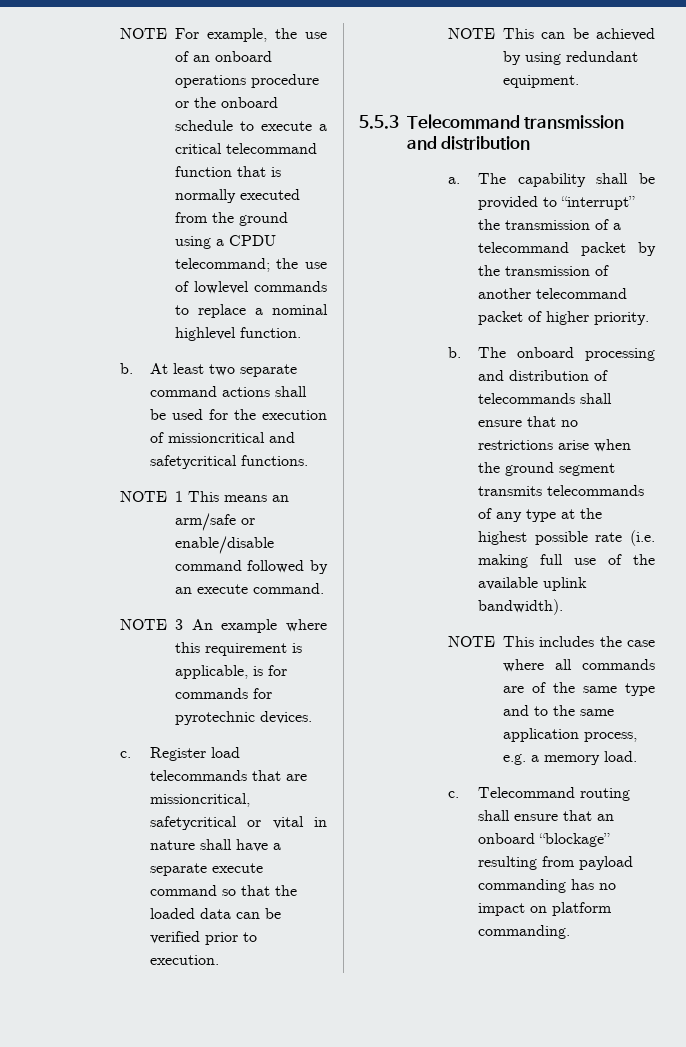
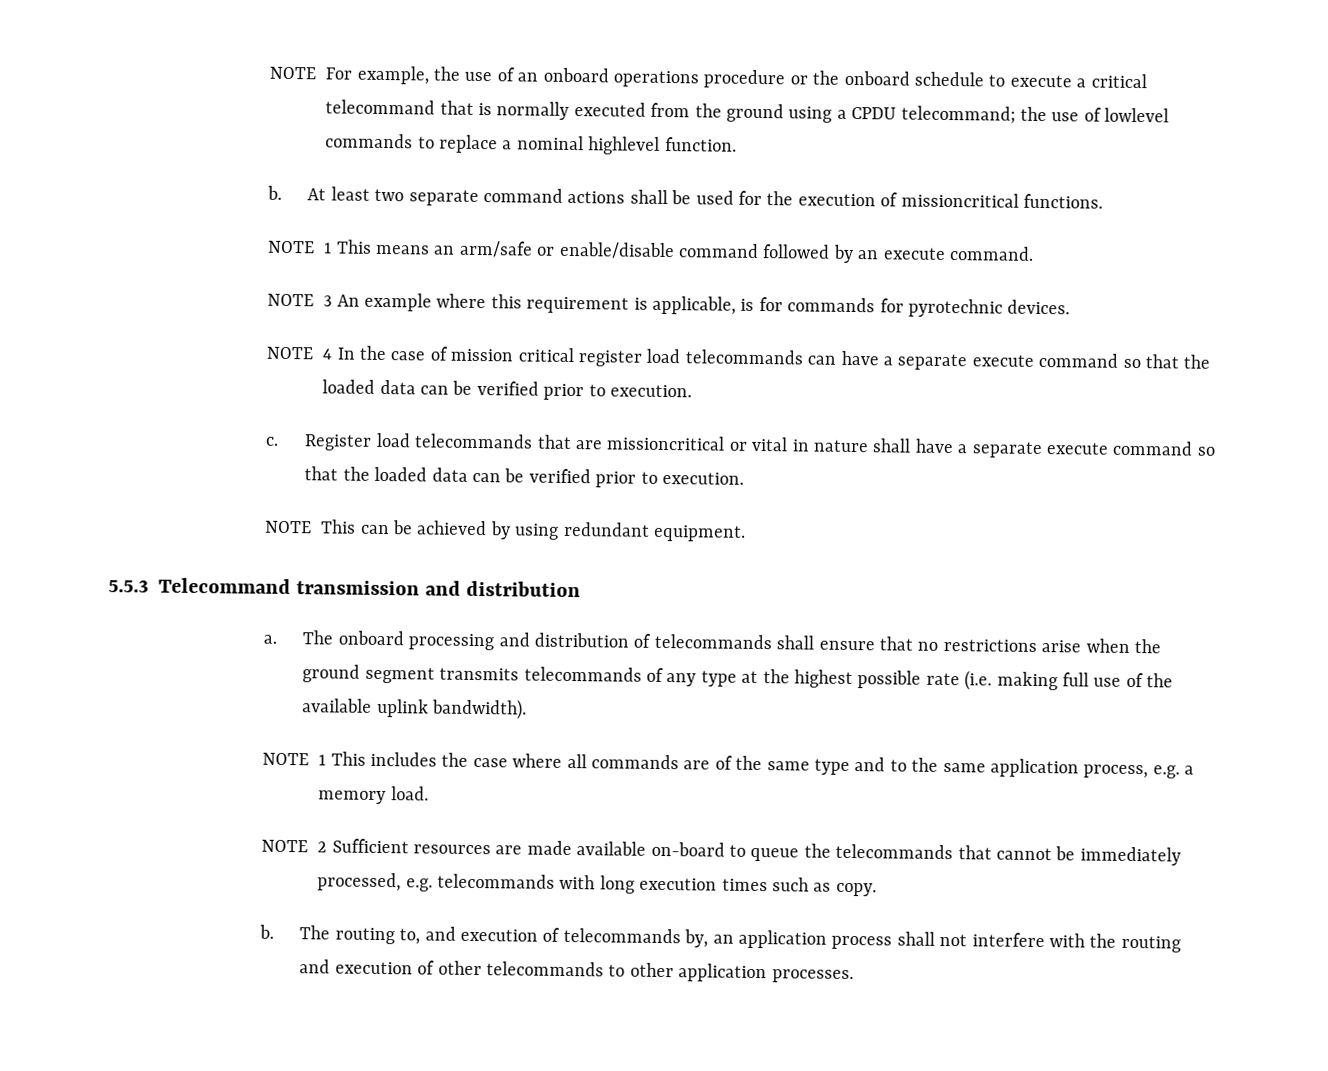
- NOTE For example, the use of an onboard operations procedure or the onboard schedule to execute a critical telecommand function that is normally executed from the ground using a CPDU telecommand; the use of lowlevel commands to replace a nominal highlevel function.
+ NOTE For example, the use of an onboard operations procedure or the onboard schedule to execute a critical telecommand that is normally executed from the ground using a CPDU telecommand; the use of lowlevel commands to replace a nominal highlevel function.
- At least two separate command actions shall be used for the execution of missioncritical and safetycritical functions.
+ At least two separate command actions shall be used for the execution of missioncritical functions.
+ NOTE 4 In the case of mission critical register load telecommands can have a separate execute command so that the loaded data can be verified prior to execution.
- Register load telecommands that are missioncritical, safetycritical or vital in nature shall have a separate execute command so that the loaded data can be verified prior to execution.
+ Register load telecommands that are missioncritical or vital in nature shall have a separate execute command so that the loaded data can be verified prior to execution.
- The capability shall be provided to “interrupt” the transmission of a telecommand packet by the transmission of another telecommand packet of higher priority.
- b. The onboard processing and distribution of telecommands shall ensure that no restrictions arise when the ground segment transmits telecommands of any type at the highest possible rate (i.e. making full use of the available uplink bandwidth).
+ The onboard processing and distribution of telecommands shall ensure that no restrictions arise when the ground segment transmits telecommands of any type at the highest possible rate (i.e. making full use of the available uplink bandwidth).
- NOTE This includes the case where all commands are of the same type and to the same application process, e.g. a memory load.
+ NOTE 1 This includes the case where all commands are of the same type and to the same application process, e.g. a memory load.
- c. Telecommand routing shall ensure that an onboard “blockage” resulting from payload commanding has no impact on platform commanding.
+ NOTE 2 Sufficient resources are made available on-board to queue the telecommands that cannot be immediately processed, e.g. telecommands with long execution times such as copy.
+ b. The routing to, and execution of telecommands by, an application process shall not interfere with the routing and execution of other telecommands to other application processes.

